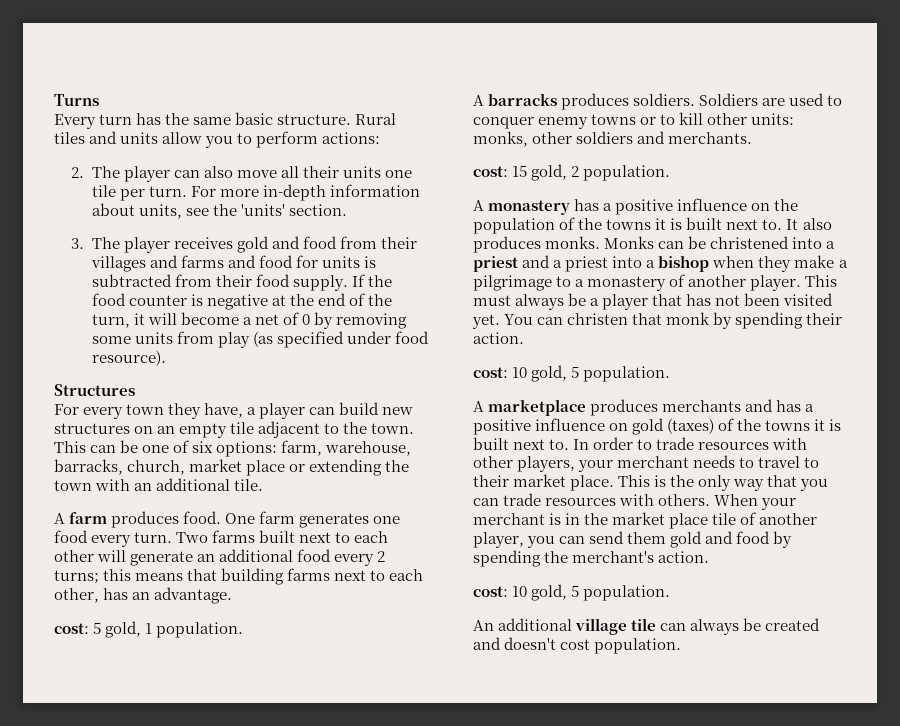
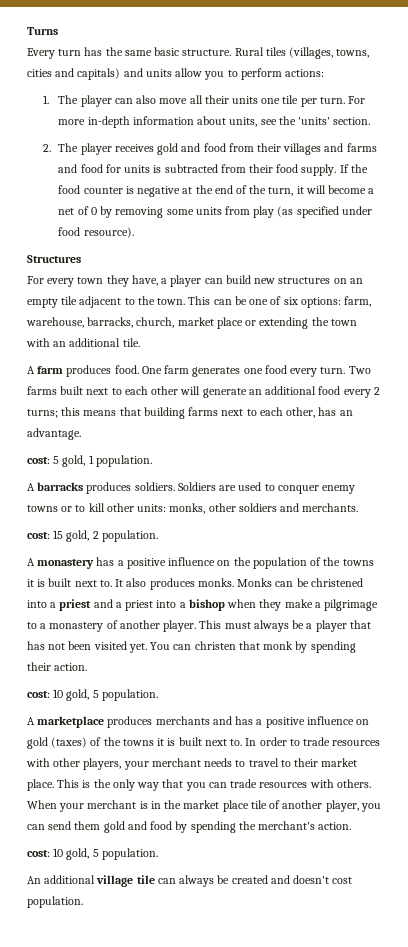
- Rural tiles and units allow you to perform actions:
+ Rural tiles (villages, towns, cities and capitals) and units allow you to perform actions:
- 2. The player can also move all their units one tile per turn.
+ 1. The player can also move all their units one tile per turn.
- 3. The player receives gold and food from their villages and farms and food for units is subtracted from their food supply.
+ 2. The player receives gold and food from their villages and farms and food for units is subtracted from their food supply.

